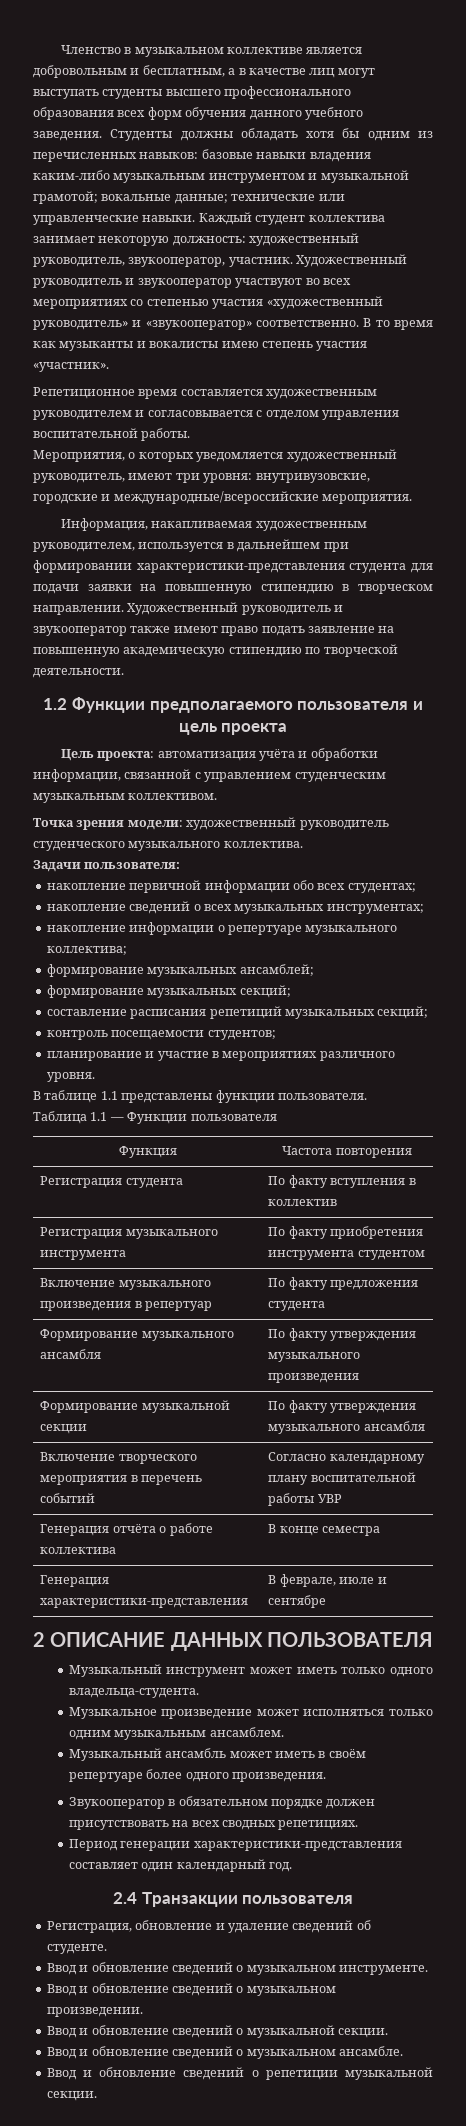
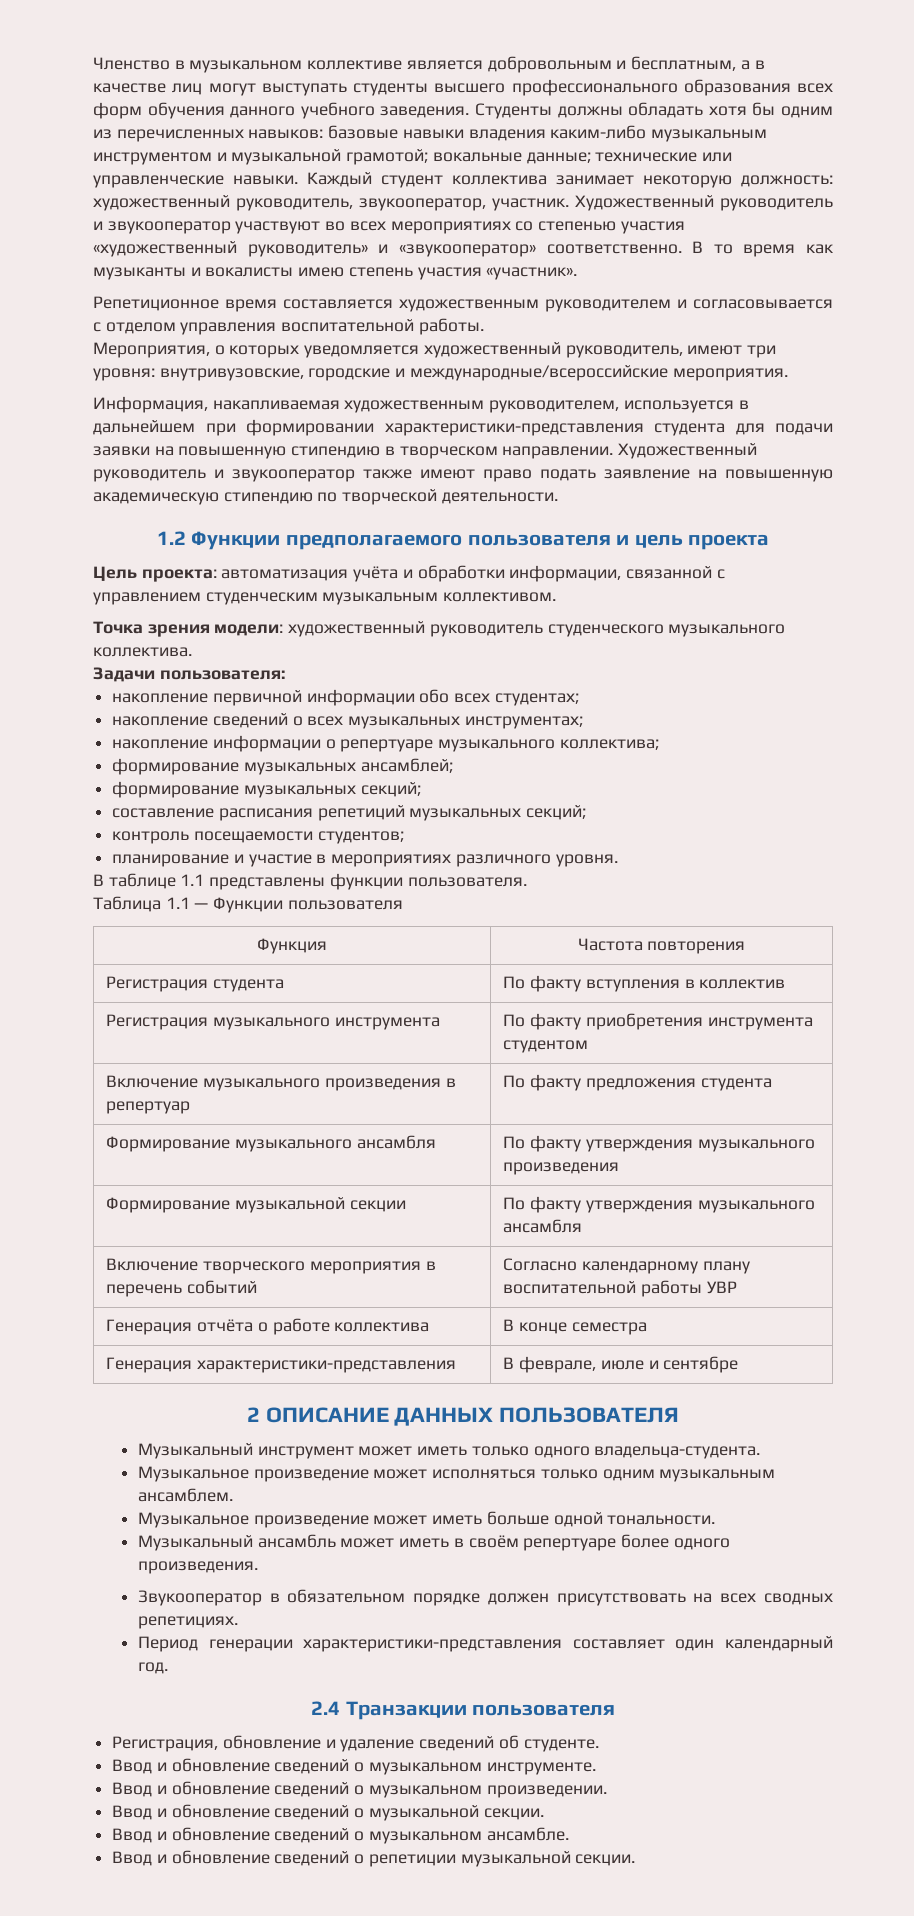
+ Музыкальное произведение может иметь больше одной тональности.

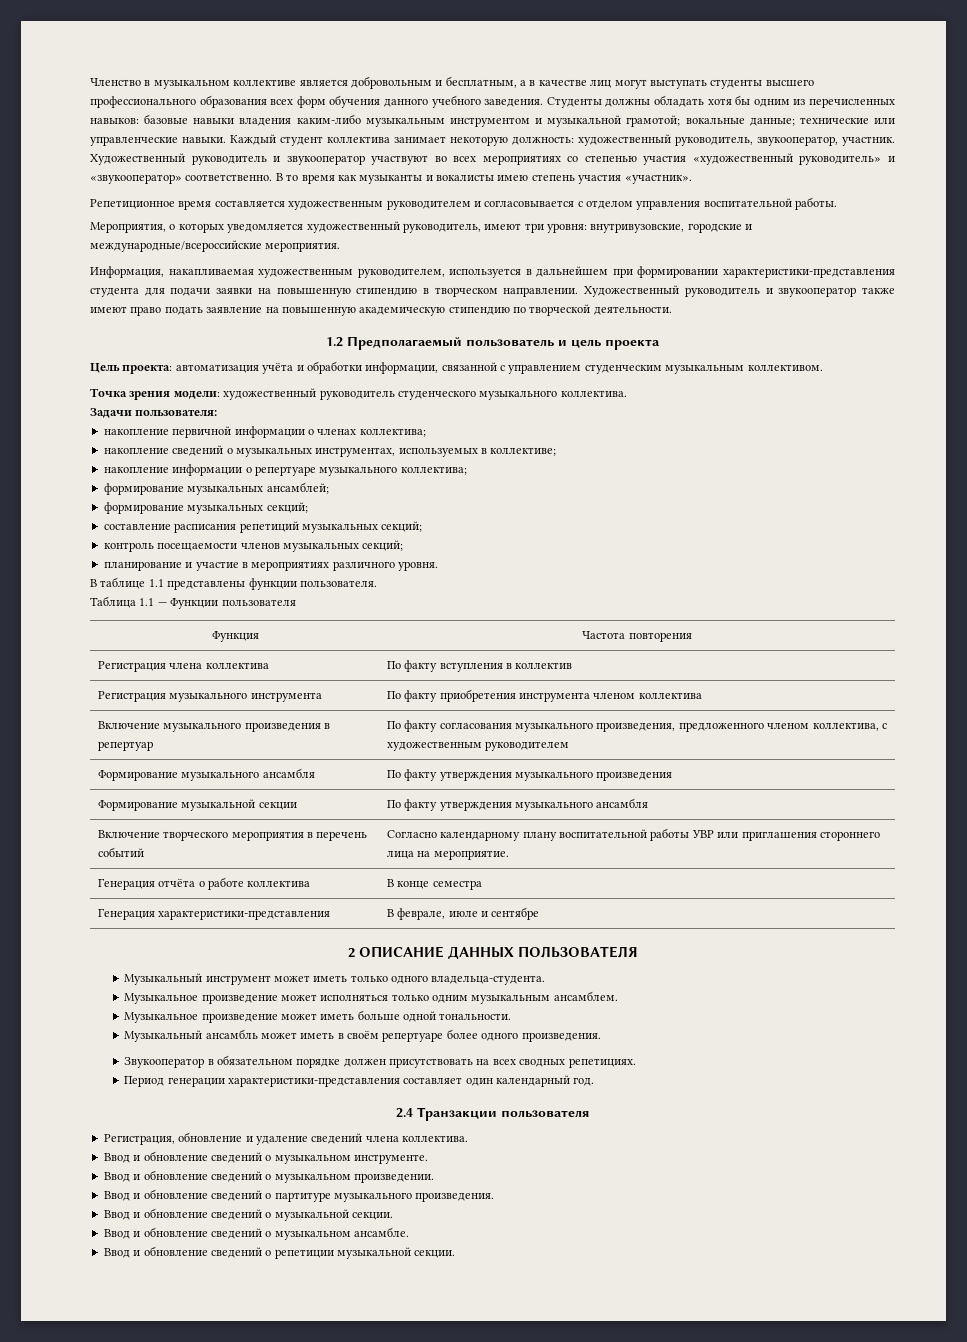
- 1.2 Функции предполагаемого пользователя и цель проекта
+ 1.2 Предполагаемый пользователь и цель проекта
- накопление первичной информации обо всех студентах;
+ накопление первичной информации о членах коллектива;
- накопление сведений о всех музыкальных инструментах;
+ накопление сведений о музыкальных инструментах, используемых в коллективе;
- контроль посещаемости студентов;
+ контроль посещаемости членов музыкальных секций;
- Регистрация студента | По факту вступления в коллектив
+ Регистрация члена коллектива | По факту вступления в коллектив
- Регистрация музыкального инструмента | По факту приобретения инструмента студентом
+ Регистрация музыкального инструмента | По факту приобретения инструмента членом коллектива
- Включение музыкального произведения в репертуар | По факту предложения студента
+ Включение музыкального произведения в репертуар | По факту согласования музыкального произведения, предложенного членом коллектива, с художественным руководителем
- Включение творческого мероприятия в перечень событий | Согласно календарному плану воспитательной работы УВР
+ Включение творческого мероприятия в перечень событий | Согласно календарному плану воспитательной работы УВР или приглашения стороннего лица на мероприятие.
- Регистрация, обновление и удаление сведений об студенте.
+ Регистрация, обновление и удаление сведений члена коллектива.
+ Ввод и обновление сведений о партитуре музыкального произведения.

